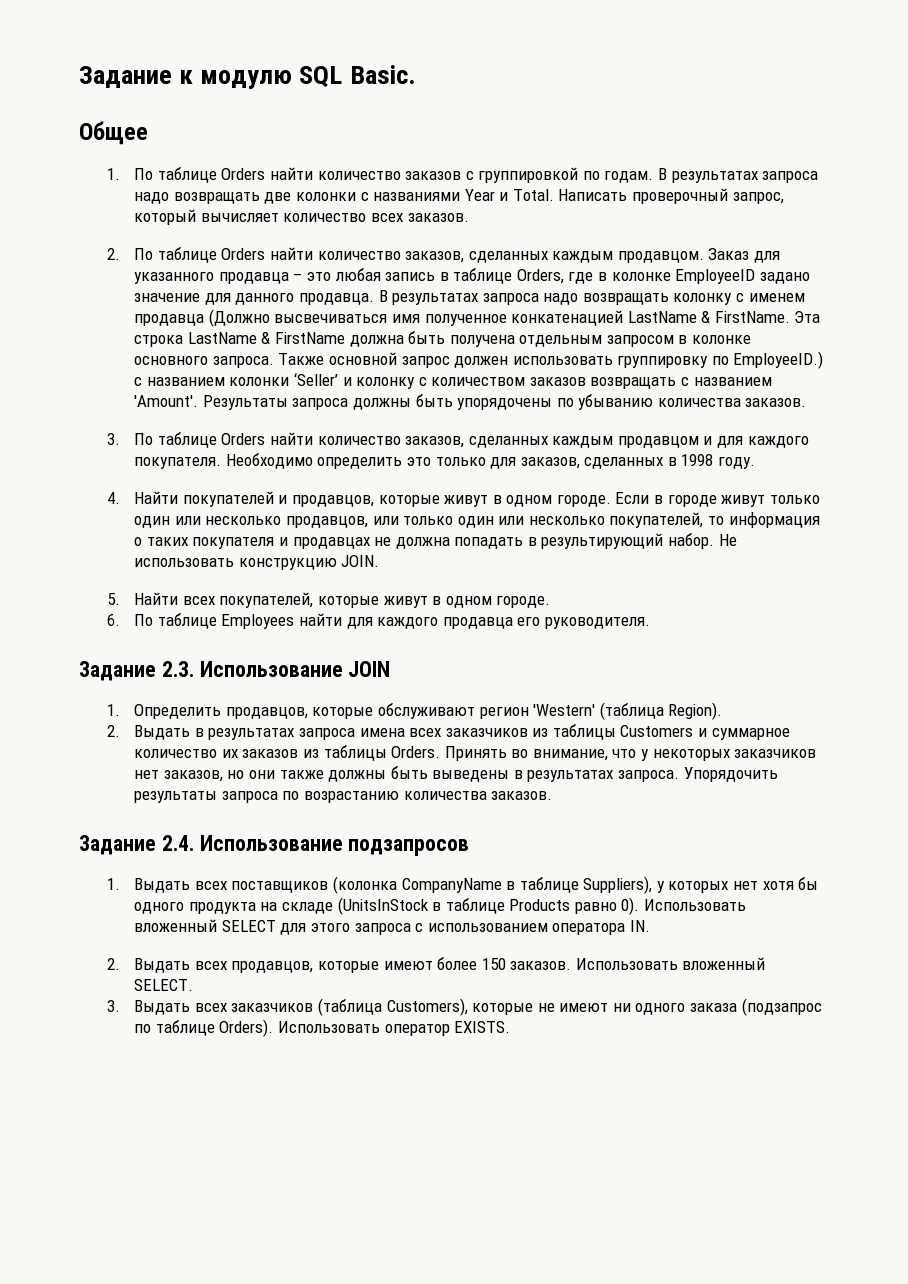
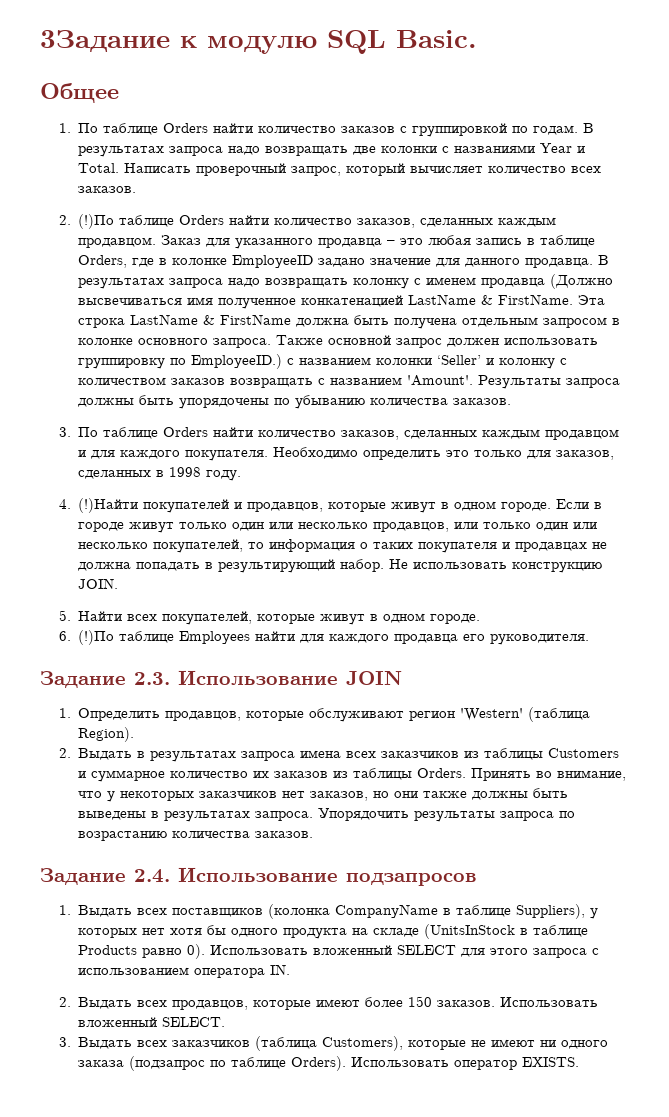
- Задание к модулю SQL Basic.
+ 3Задание к модулю SQL Basic.
- 2. По таблице Orders найти количество заказов, cделанных каждым продавцом.
+ 2. (!)По таблице Orders найти количество заказов, cделанных каждым продавцом.
- 4. Найти покупателей и продавцов, которые живут в одном городе.
+ 4. (!)Найти покупателей и продавцов, которые живут в одном городе.
- 6. По таблице Employees найти для каждого продавца его руководителя.
+ 6. (!)По таблице Employees найти для каждого продавца его руководителя.

